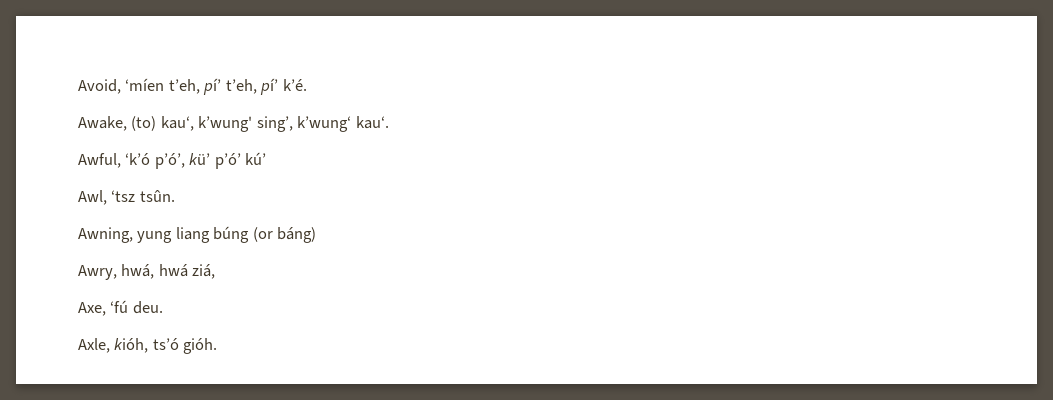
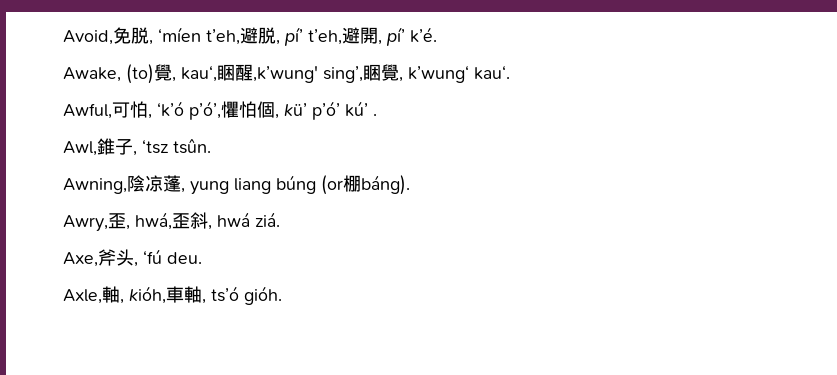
- Avoid, ‘míen t’eh, pí’ t’eh, pí’ k’é.
- Awake, (to) kau‘, k’wung' sing’, k’wung‘ kau‘.
- Awful, ‘k’ó p’ó’, kü’ p’ó’ kú’
+ Avoid,免脱, ‘míen t’eh,避脱, pí’ t’eh,避開, pí’ k’é.
+ Awake, (to)覺, kau‘,睏醒,k’wung' sing’,睏覺, k’wung‘ kau‘.
+ Awful,可怕, ‘k’ó p’ó’,懼怕個, kü’ p’ó’ kú’ .
- Awl, ‘tsz tsûn.
+ Awl,錐子, ‘tsz tsûn.
- Awning, yung liang búng (or báng)
+ Awning,陰凉蓬, yung liang búng (or棚báng).
- Awry, hwá, hwá ziá,
+ Awry,歪, hwá,歪斜, hwá ziá.
- Axe, ‘fú deu.
+ Axe,斧头, ‘fú deu.
- Axle, kióh, ts’ó gióh.
+ Axle,軸, kióh,車軸, ts’ó gióh.

